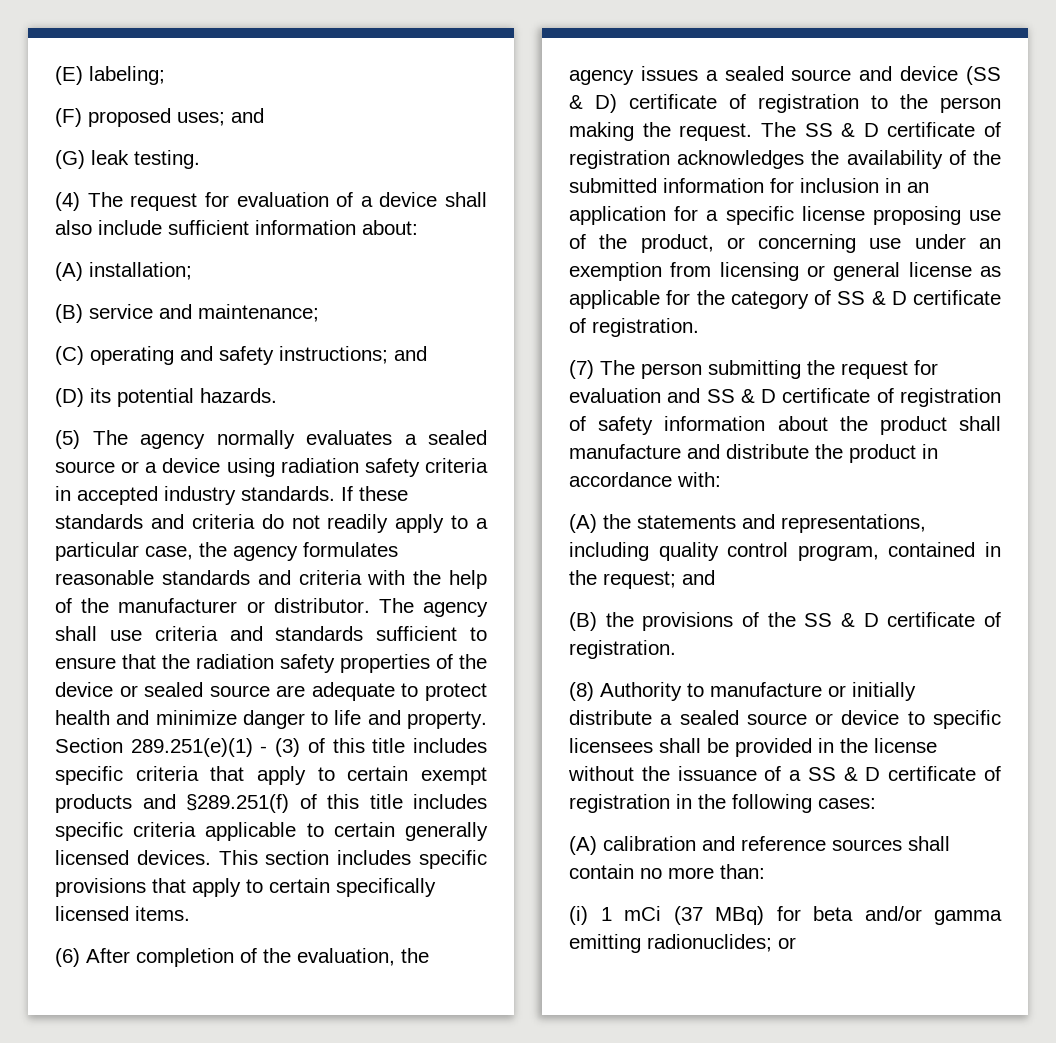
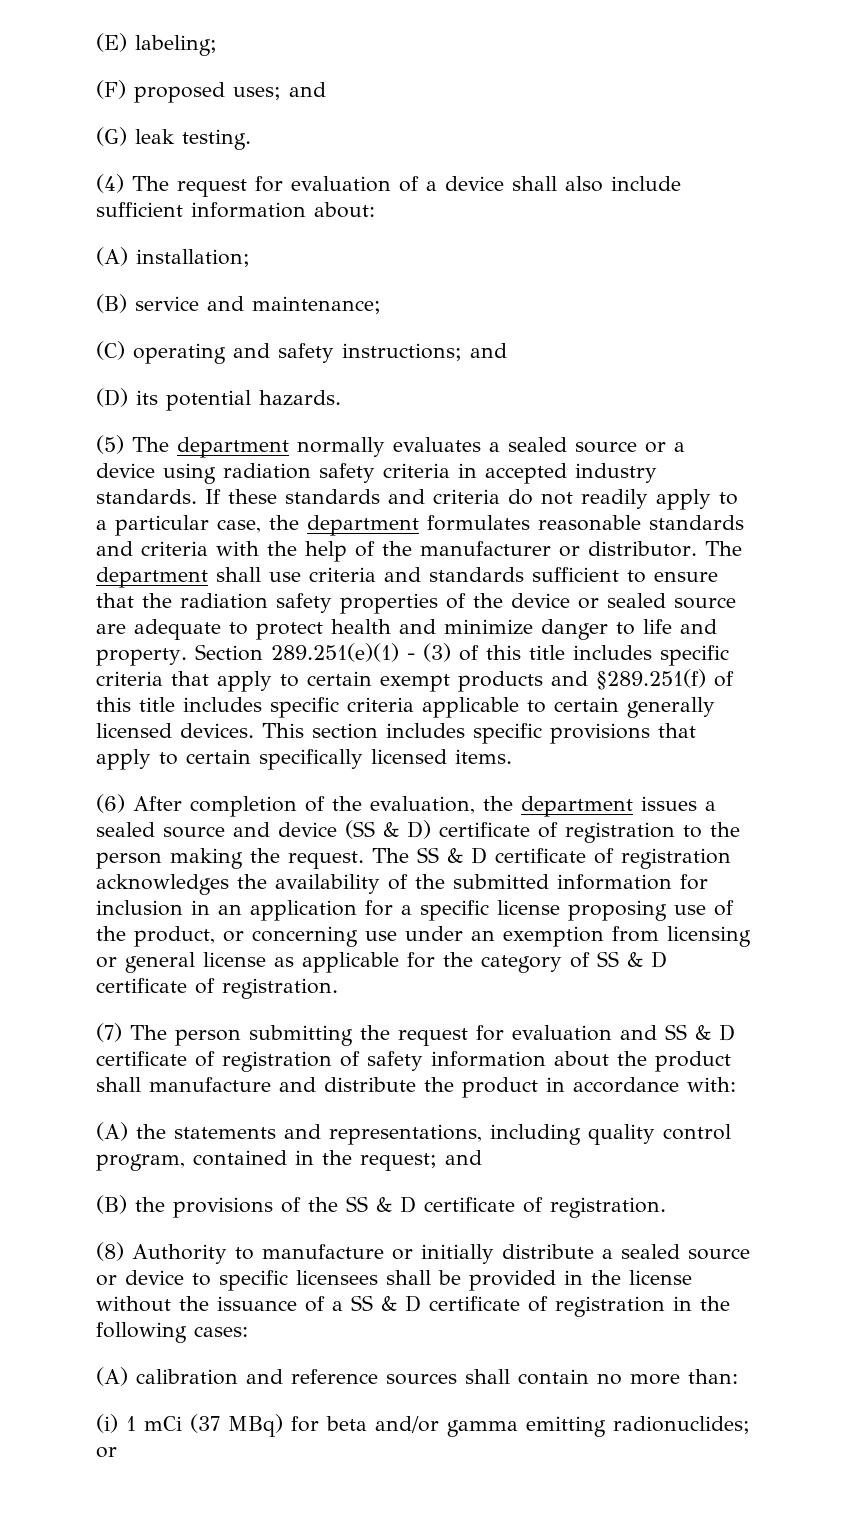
- (5) The agency normally evaluates a sealed source or a device using radiation safety criteria in accepted industry standards.
+ (5) The department normally evaluates a sealed source or a device using radiation safety criteria in accepted industry standards.
- If these standards and criteria do not readily apply to a particular case, the agency formulates reasonable standards and criteria with the help of the manufacturer or distributor.
+ If these standards and criteria do not readily apply to a particular case, the department formulates reasonable standards and criteria with the help of the manufacturer or distributor.
- The agency shall use criteria and standards sufficient to ensure that the radiation safety properties of the device or sealed source are adequate to protect health and minimize danger to life and property.
+ The department shall use criteria and standards sufficient to ensure that the radiation safety properties of the device or sealed source are adequate to protect health and minimize danger to life and property.
- (6) After completion of the evaluation, the agency issues a sealed source and device (SS & D) certificate of registration to the person making the request.
+ (6) After completion of the evaluation, the department issues a sealed source and device (SS & D) certificate of registration to the person making the request.

